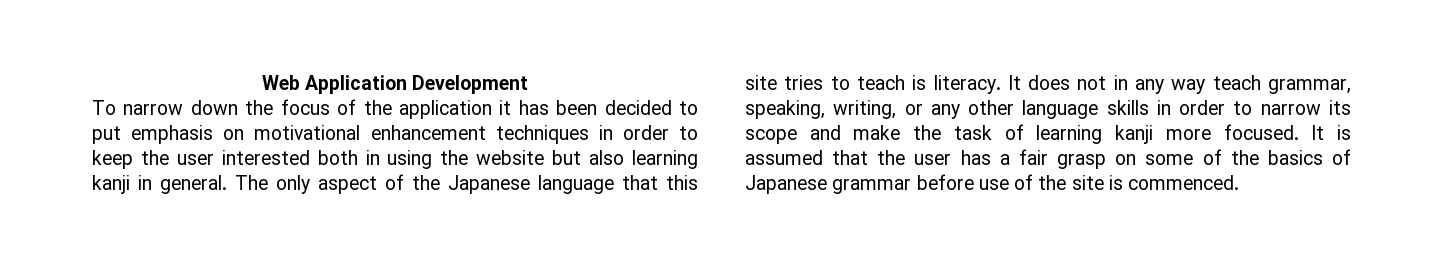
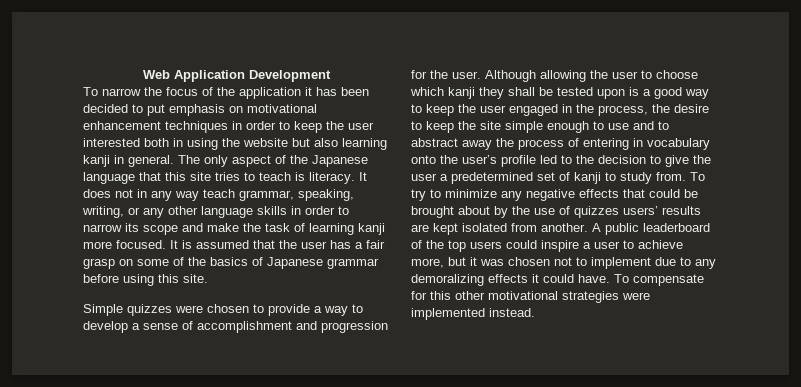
- To narrow down the focus of the application it has been decided to put emphasis on motivational enhancement techniques in order to keep the user interested both in using the website but also learning kanji in general.
+ To narrow the focus of the application it has been decided to put emphasis on motivational enhancement techniques in order to keep the user interested both in using the website but also learning kanji in general.
- It is assumed that the user has a fair grasp on some of the basics of Japanese grammar before use of the site is commenced.
+ It is assumed that the user has a fair grasp on some of the basics of Japanese grammar before using this site.
+ Simple quizzes were chosen to provide a way to develop a sense of accomplishment and progression for the user. Although allowing the user to choose which kanji they shall be tested upon is a good way to keep the user engaged in the process, the desire to keep the site simple enough to use and to abstract away the process of entering in vocabulary onto the user’s profile led to the decision to give the user a predetermined set of kanji to study from. To try to minimize any negative effects that could be brought about by the use of quizzes users’ results are kept isolated from another. A public leaderboard of the top users could inspire a user to achieve more, but it was chosen not to implement due to any demoralizing effects it could have. To compensate for this other motivational strategies were implemented instead.

